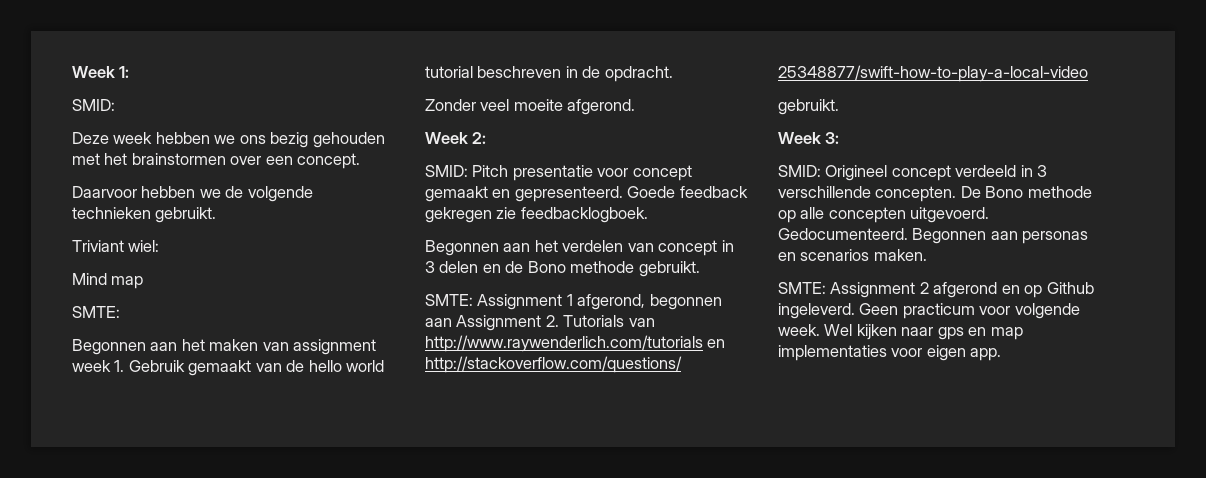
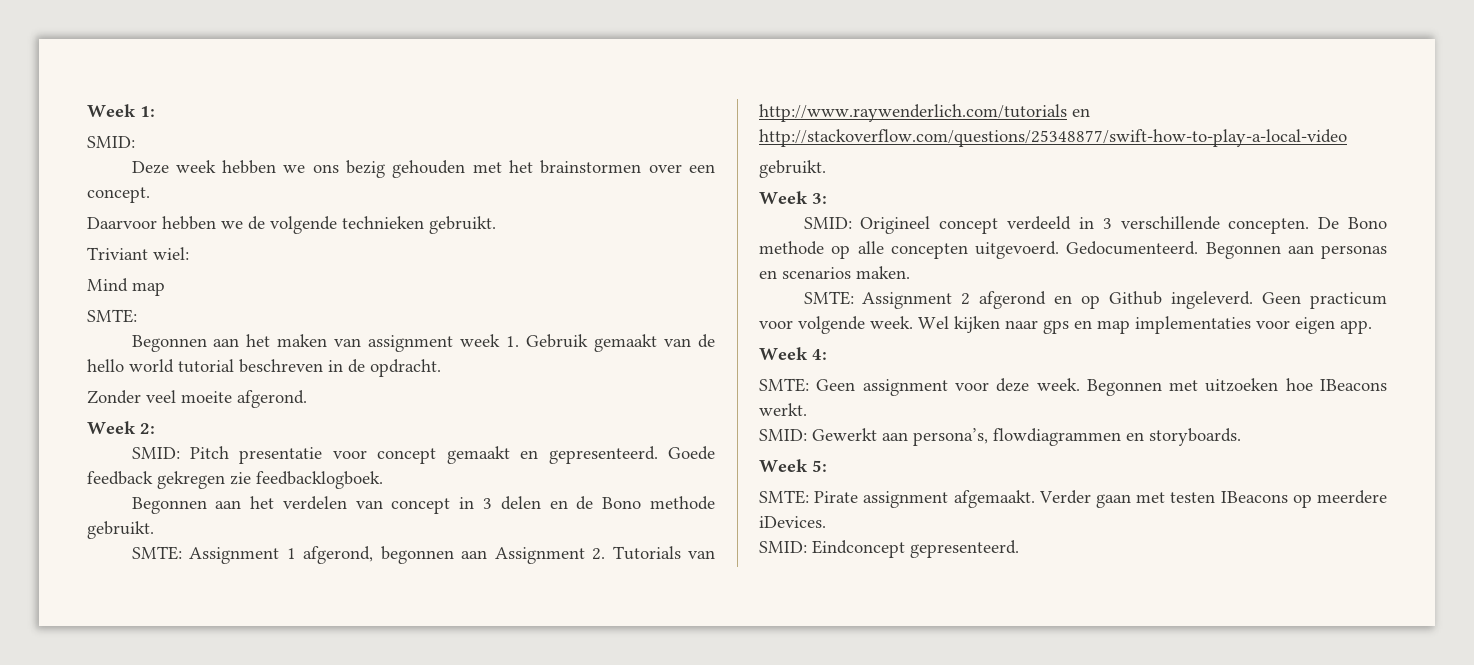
+ Week 4:
+ SMTE: Geen assignment voor deze week. Begonnen met uitzoeken hoe IBeacons werkt.
+ SMID: Gewerkt aan persona’s, flowdiagrammen en storyboards.
+ Week 5:
+ SMTE: Pirate assignment afgemaakt. Verder gaan met testen IBeacons op meerdere iDevices.
+ SMID: Eindconcept gepresenteerd.

